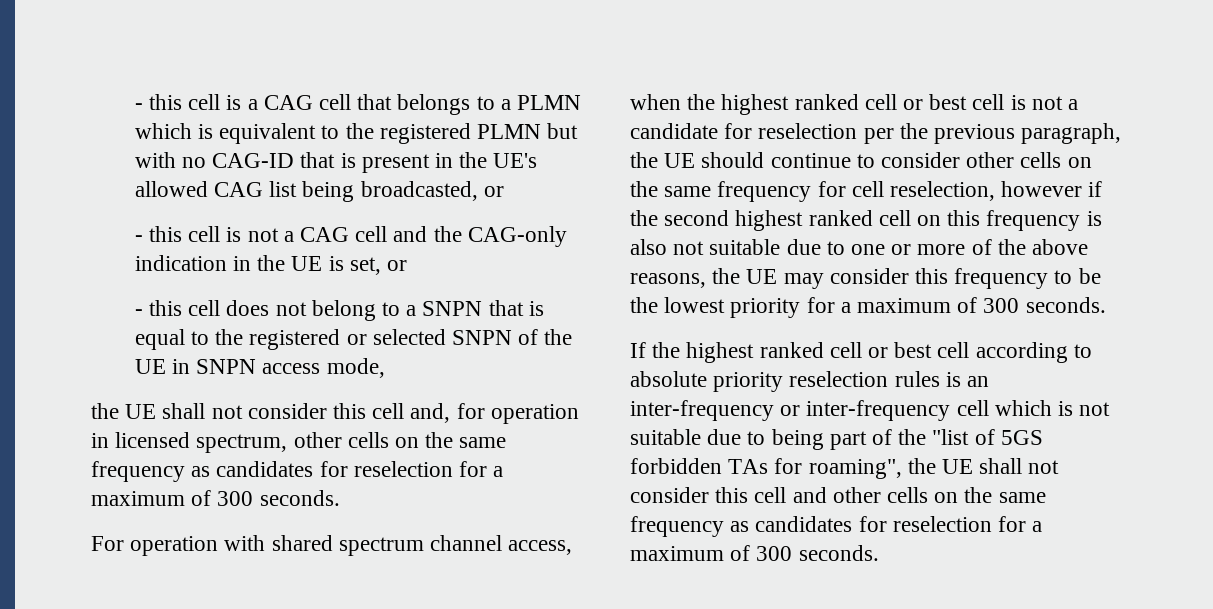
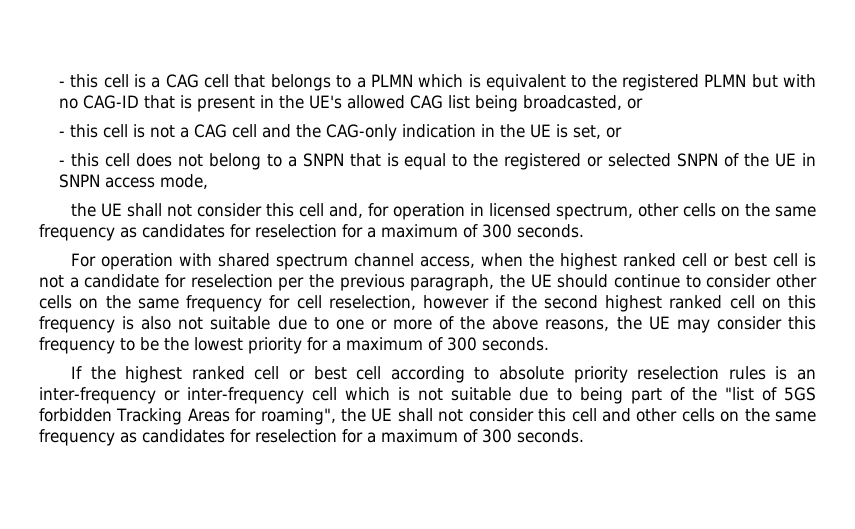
- If the highest ranked cell or best cell according to absolute priority reselection rules is an inter-frequency or inter-frequency cell which is not suitable due to being part of the "list of 5GS forbidden TAs for roaming", the UE shall not consider this cell and other cells on the same frequency as candidates for reselection for a maximum of 300 seconds.
+ If the highest ranked cell or best cell according to absolute priority reselection rules is an inter-frequency or inter-frequency cell which is not suitable due to being part of the "list of 5GS forbidden Tracking Areas for roaming", the UE shall not consider this cell and other cells on the same frequency as candidates for reselection for a maximum of 300 seconds.

